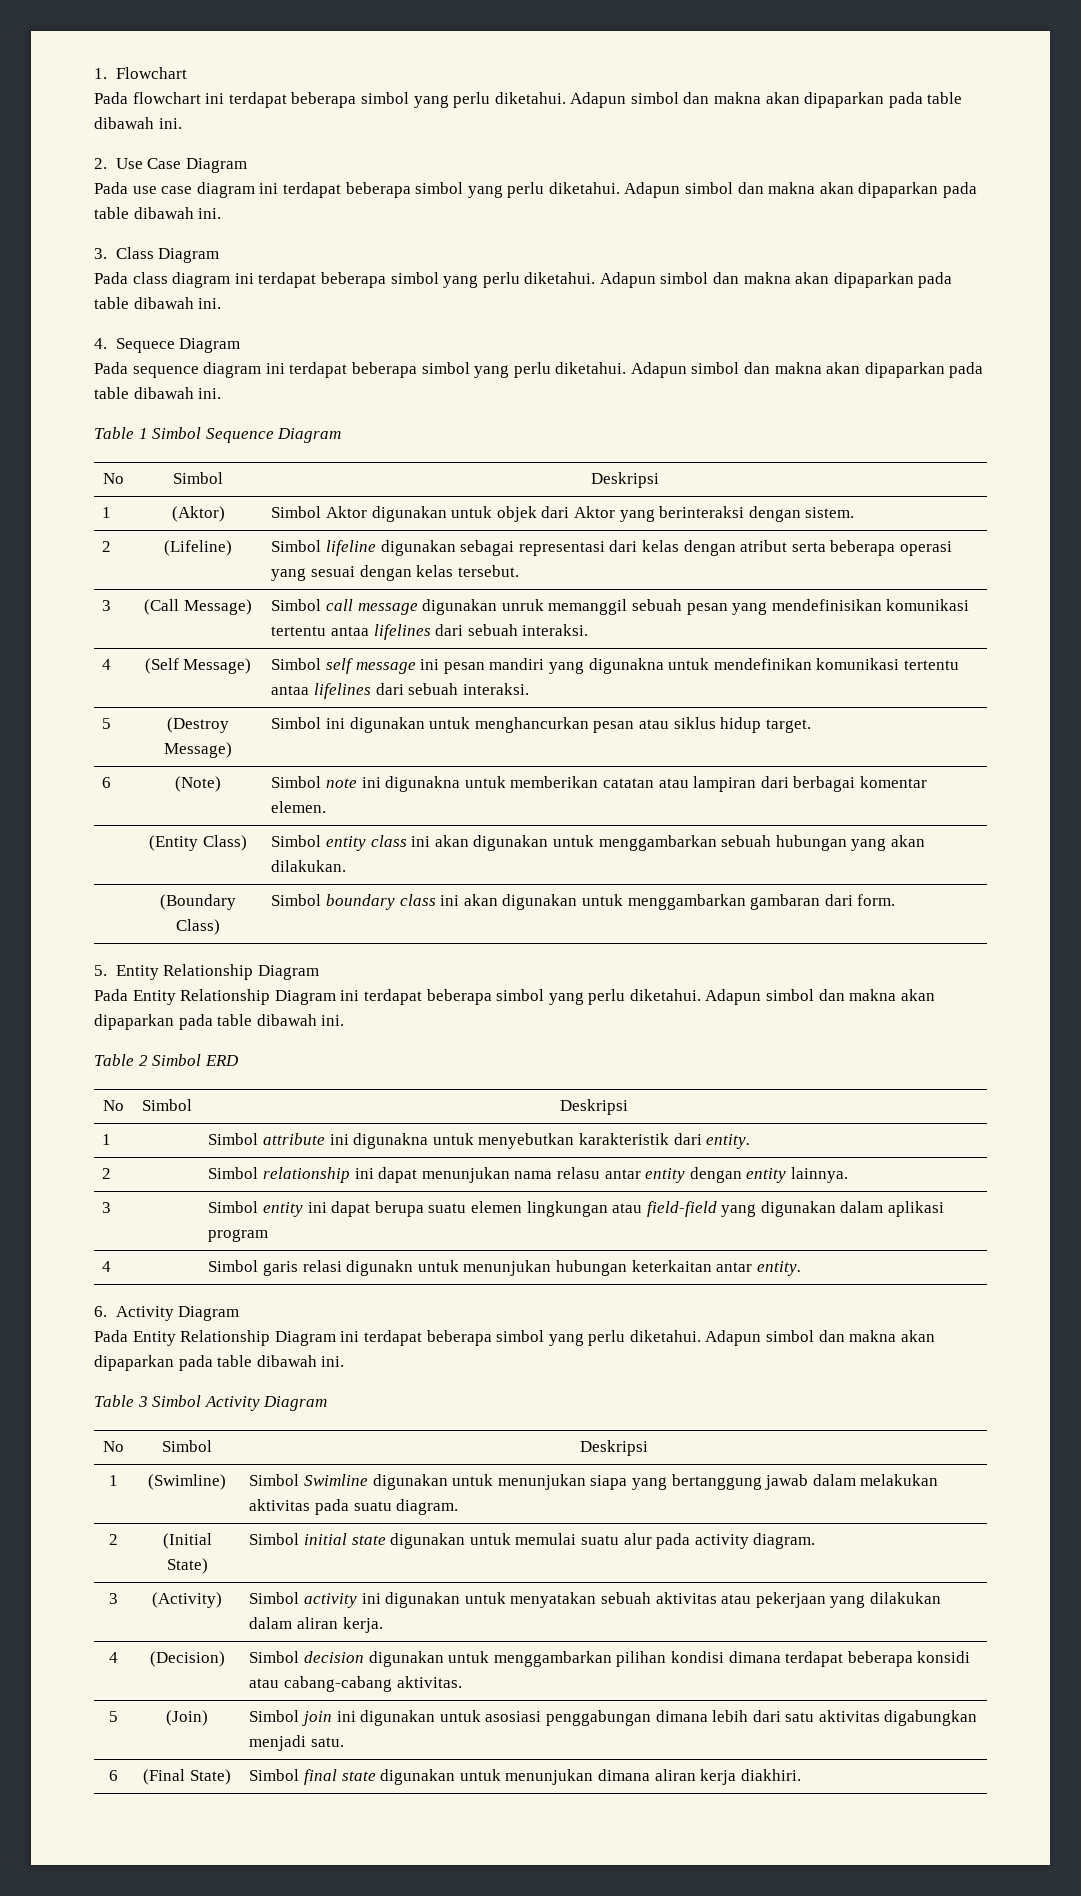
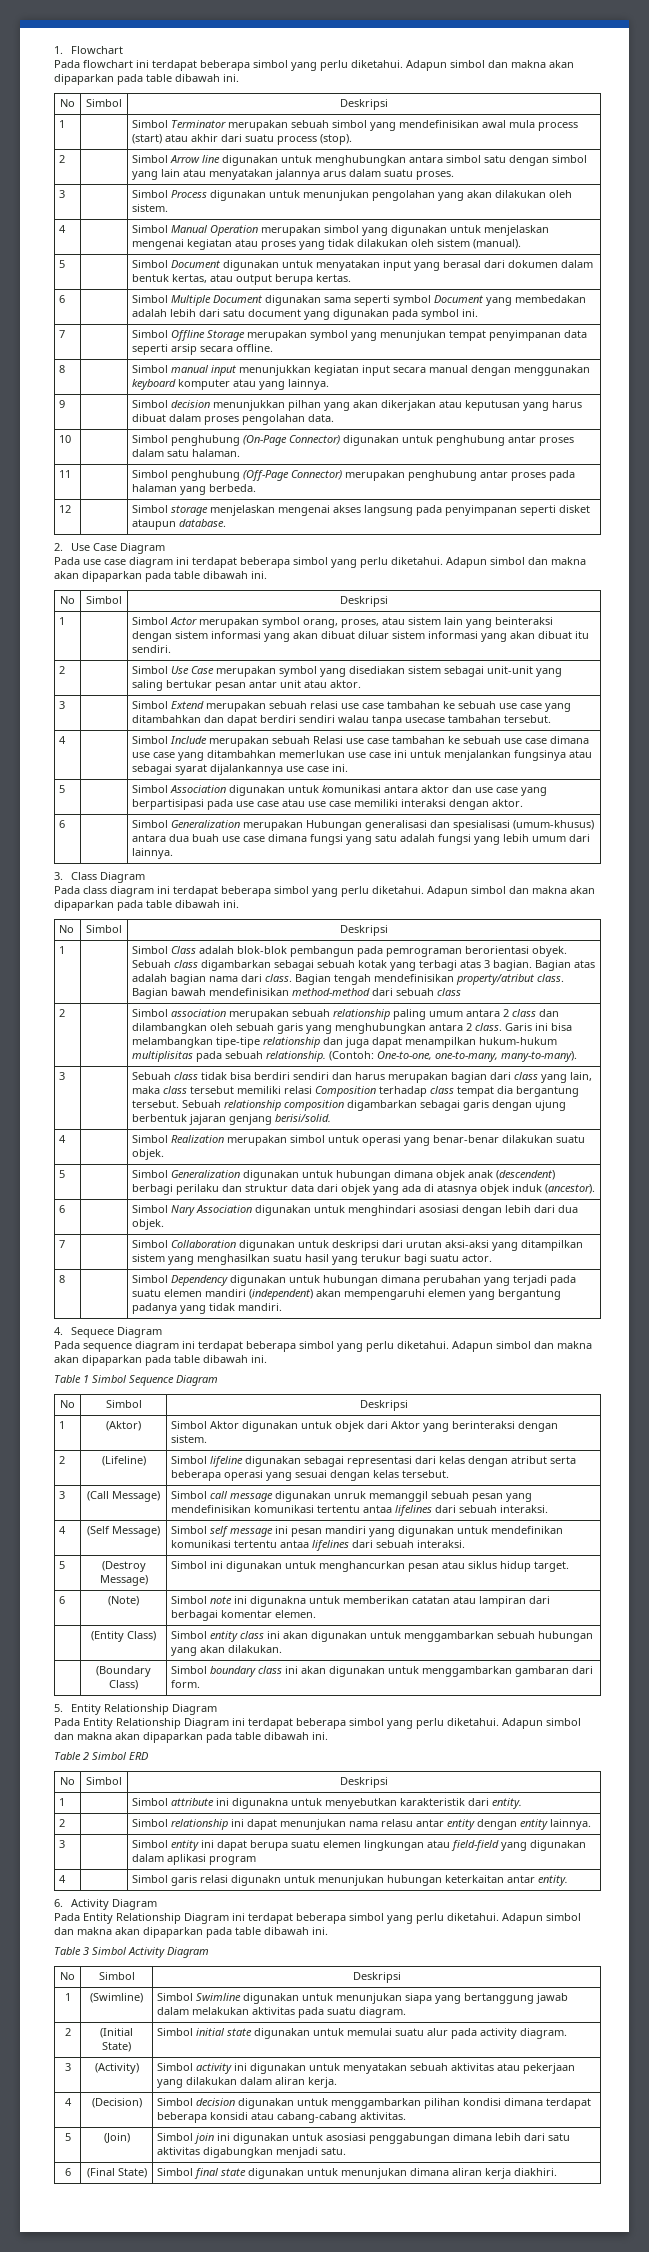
  Pada flowchart ini terdapat beberapa simbol yang perlu diketahui. Adapun simbol dan makna akan dipaparkan pada table dibawah ini.
+ No | Simbol | Deskripsi
+ 1 | | Simbol Terminator merupakan sebuah simbol yang mendefinisikan awal mula process (start) atau akhir dari suatu process (stop).
+ 2 | | Simbol Arrow line digunakan untuk menghubungkan antara simbol satu dengan simbol yang lain atau menyatakan jalannya arus dalam suatu proses.
+ 3 | | Simbol Process digunakan untuk menunjukan pengolahan yang akan dilakukan oleh sistem.
+ 4 | | Simbol Manual Operation merupakan simbol yang digunakan untuk menjelaskan mengenai kegiatan atau proses yang tidak dilakukan oleh sistem (manual).
+ 5 | | Simbol Document digunakan untuk menyatakan input yang berasal dari dokumen dalam bentuk kertas, atau output berupa kertas.
+ 6 | | Simbol Multiple Document digunakan sama seperti symbol Document yang membedakan adalah lebih dari satu document yang digunakan pada symbol ini.
+ 7 | | Simbol Offline Storage merupakan symbol yang menunjukan tempat penyimpanan data seperti arsip secara offline.
+ 8 | | Simbol manual input menunjukkan kegiatan input secara manual dengan menggunakan keyboard komputer atau yang lainnya.
+ 9 | | Simbol decision menunjukkan pilhan yang akan dikerjakan atau keputusan yang harus dibuat dalam proses pengolahan data.
+ 10 | | Simbol penghubung (On-Page Connector) digunakan untuk penghubung antar proses dalam satu halaman.
+ 11 | | Simbol penghubung (Off-Page Connector) merupakan penghubung antar proses pada halaman yang berbeda.
+ 12 | | Simbol storage menjelaskan mengenai akses langsung pada penyimpanan seperti disket ataupun database.
  Pada use case diagram ini terdapat beberapa simbol yang perlu diketahui. Adapun simbol dan makna akan dipaparkan pada table dibawah ini.
+ No | Simbol | Deskripsi
+ 1 | | Simbol Actor merupakan symbol orang, proses, atau sistem lain yang beinteraksi dengan sistem informasi yang akan dibuat diluar sistem informasi yang akan dibuat itu sendiri.
+ 2 | | Simbol Use Case merupakan symbol yang disediakan sistem sebagai unit-unit yang saling bertukar pesan antar unit atau aktor.
+ 3 | | Simbol Extend merupakan sebuah relasi use case tambahan ke sebuah use case yang ditambahkan dan dapat berdiri sendiri walau tanpa usecase tambahan tersebut.
+ 4 | | Simbol Include merupakan sebuah Relasi use case tambahan ke sebuah use case dimana use case yang ditambahkan memerlukan use case ini untuk menjalankan fungsinya atau sebagai syarat dijalankannya use case ini.
+ 5 | | Simbol Association digunakan untuk komunikasi antara aktor dan use case yang berpartisipasi pada use case atau use case memiliki interaksi dengan aktor.
+ 6 | | Simbol Generalization merupakan Hubungan generalisasi dan spesialisasi (umum-khusus) antara dua buah use case dimana fungsi yang satu adalah fungsi yang lebih umum dari lainnya.
  Pada class diagram ini terdapat beberapa simbol yang perlu diketahui. Adapun simbol dan makna akan dipaparkan pada table dibawah ini.
+ No | Simbol | Deskripsi
+ 1 | | Simbol Class adalah blok-blok pembangun pada pemrograman berorientasi obyek. Sebuah class digambarkan sebagai sebuah kotak yang terbagi atas 3 bagian. Bagian atas adalah bagian nama dari class. Bagian tengah mendefinisikan property/atribut class. Bagian bawah mendefinisikan method-method dari sebuah class
+ 2 | | Simbol association merupakan sebuah relationship paling umum antara 2 class dan dilambangkan oleh sebuah garis yang menghubungkan antara 2 class. Garis ini bisa melambangkan tipe-tipe relationship dan juga dapat menampilkan hukum-hukum multiplisitas pada sebuah relationship. (Contoh: One-to-one, one-to-many, many-to-many).
+ 3 | | Sebuah class tidak bisa berdiri sendiri dan harus merupakan bagian dari class yang lain, maka class tersebut memiliki relasi Composition terhadap class tempat dia bergantung tersebut. Sebuah relationship composition digambarkan sebagai garis dengan ujung berbentuk jajaran genjang berisi/solid.
+ 4 | | Simbol Realization merupakan simbol untuk operasi yang benar-benar dilakukan suatu objek.
+ 5 | | Simbol Generalization digunakan untuk hubungan dimana objek anak (descendent) berbagi perilaku dan struktur data dari objek yang ada di atasnya objek induk (ancestor).
+ 6 | | Simbol Nary Association digunakan untuk menghindari asosiasi dengan lebih dari dua objek.
+ 7 | | Simbol Collaboration digunakan untuk deskripsi dari urutan aksi-aksi yang ditampilkan sistem yang menghasilkan suatu hasil yang terukur bagi suatu actor.
+ 8 | | Simbol Dependency digunakan untuk hubungan dimana perubahan yang terjadi pada suatu elemen mandiri (independent) akan mempengaruhi elemen yang bergantung padanya yang tidak mandiri.
- 4 | (Self Message) | Simbol self message ini pesan mandiri yang digunakna untuk mendefinikan komunikasi tertentu antaa lifelines dari sebuah interaksi.
+ 4 | (Self Message) | Simbol self message ini pesan mandiri yang digunakan untuk mendefinikan komunikasi tertentu antaa lifelines dari sebuah interaksi.

